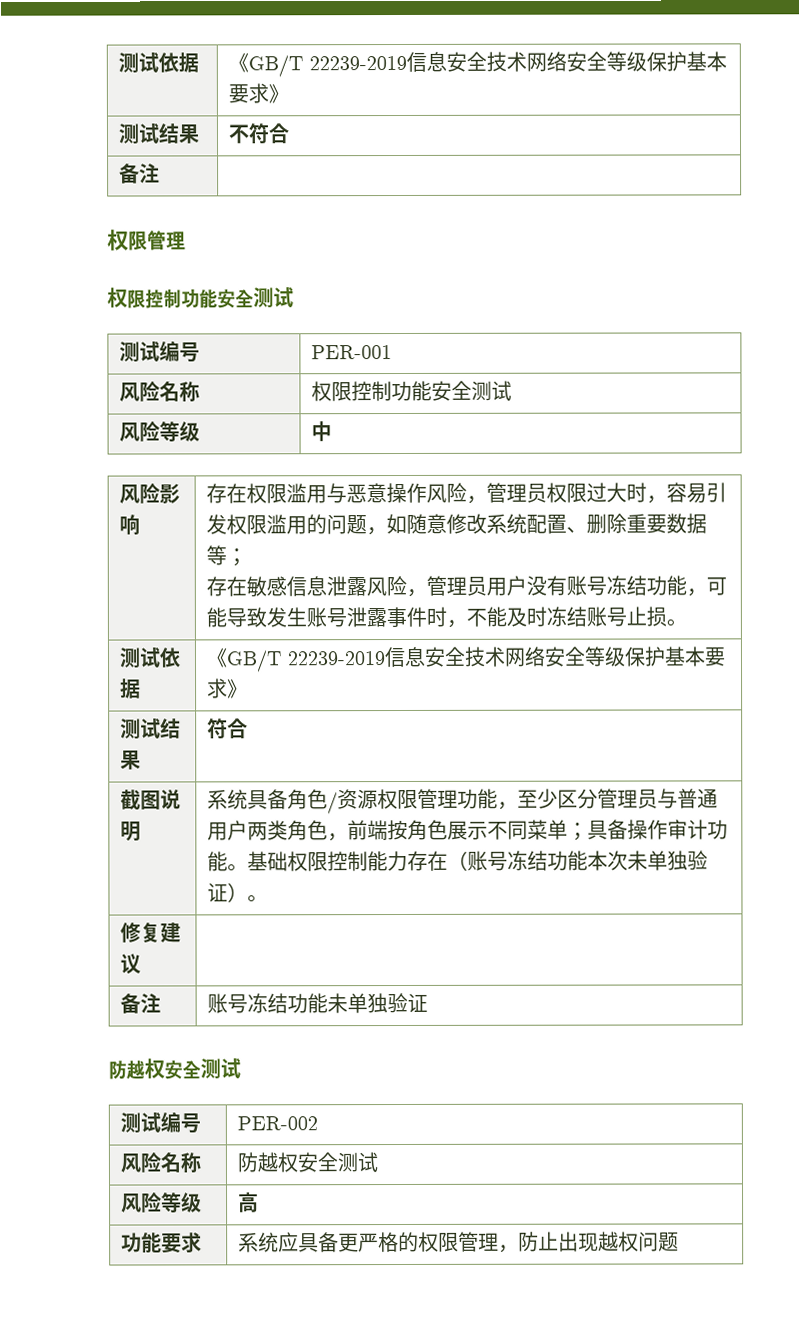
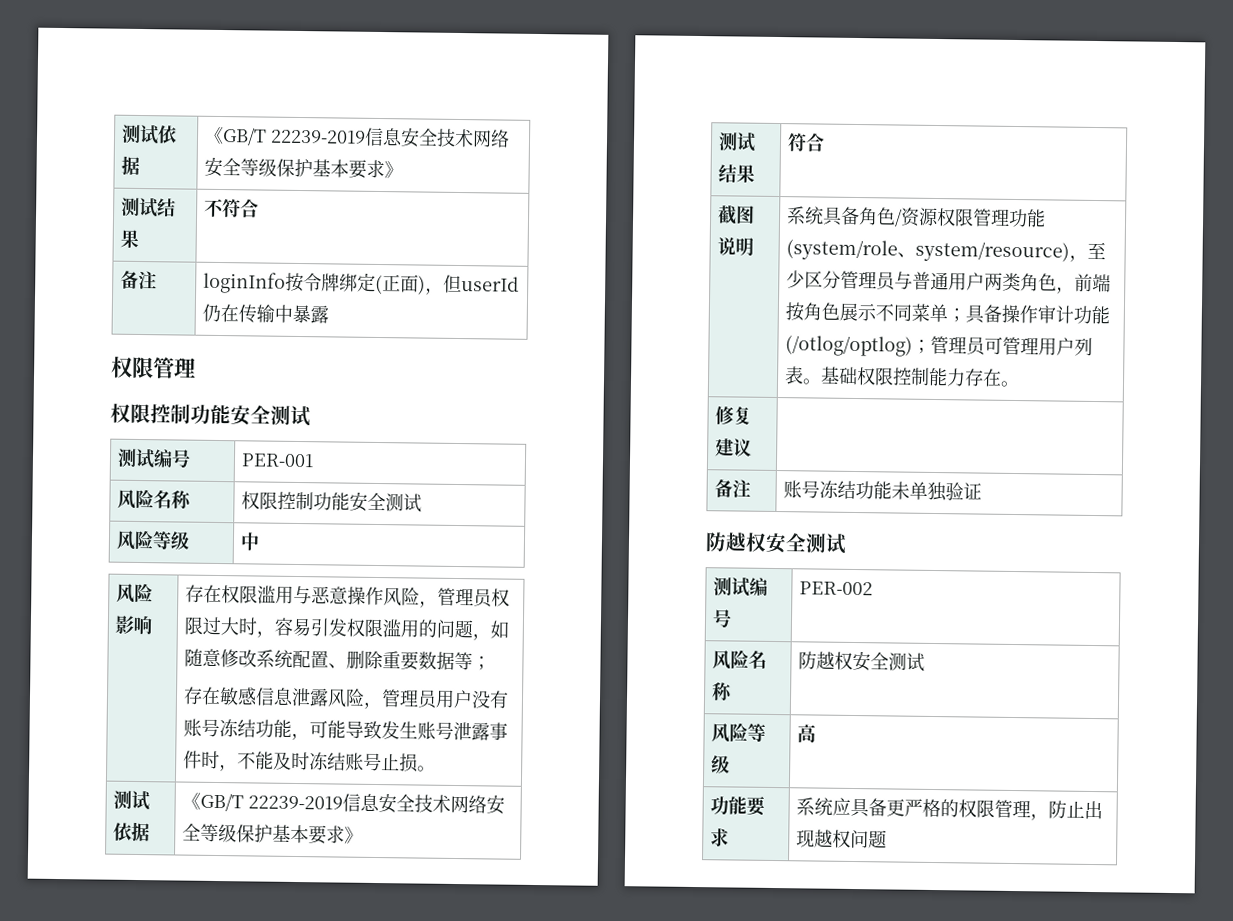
  测试结果 | 不符合
- 备注 |
+ 备注 | loginInfo按令牌绑定(正面)，但userId仍在传输中暴露
- 系统具备角色/资源权限管理功能，至少区分管理员与普通用户两类角色，前端按角色展示不同菜单；具备操作审计功能。
+ 系统具备角色/资源权限管理功能(system/role、system/resource)，至少区分管理员与普通用户两类角色，前端按角色展示不同菜单；具备操作审计功能(/otlog/optlog)；管理员可管理用户列表。
- 基础权限控制能力存在（账号冻结功能本次未单独验证）。
+ 基础权限控制能力存在。

